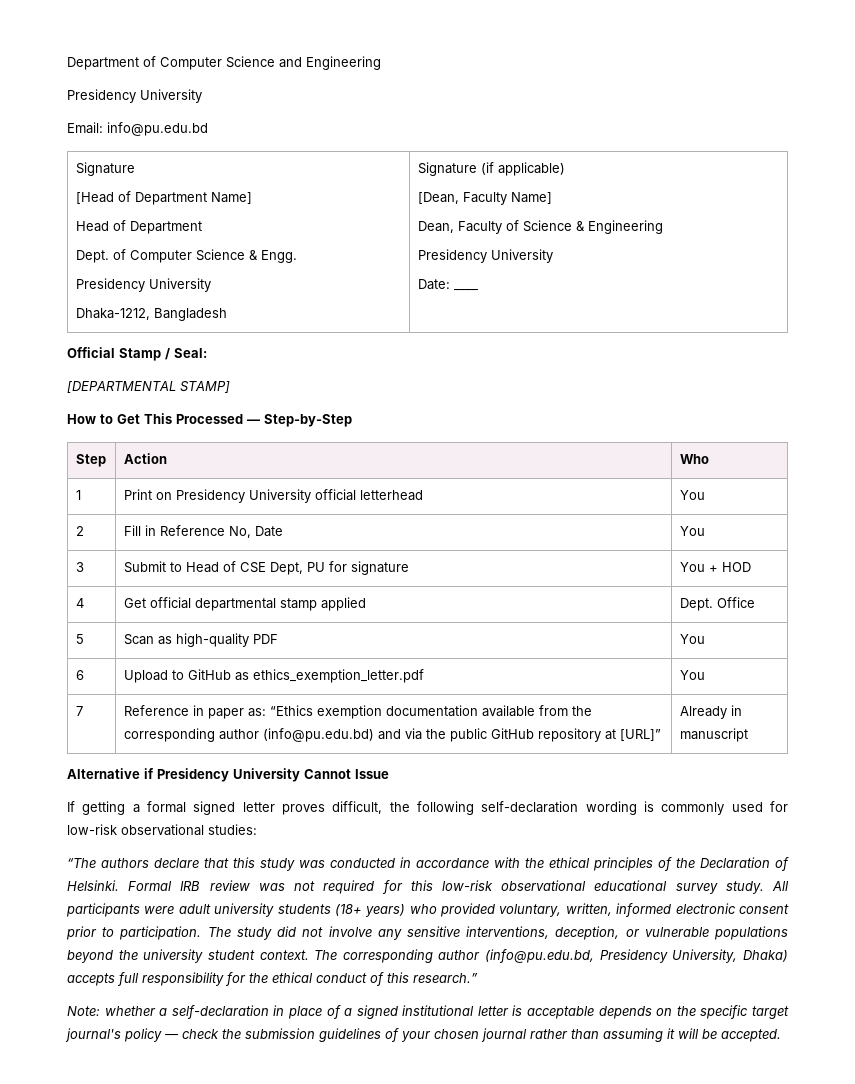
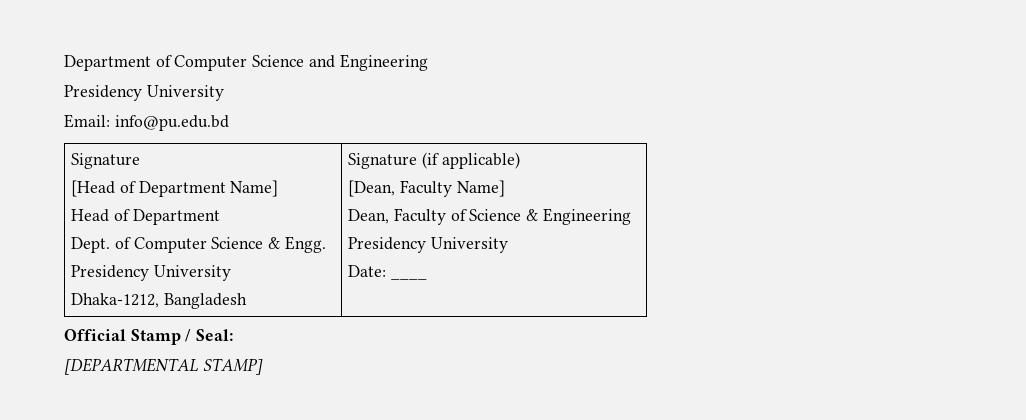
- How to Get This Processed — Step-by-Step
- Step | Action | Who
- 1 | Print on Presidency University official letterhead | You
- 2 | Fill in Reference No, Date | You
- 3 | Submit to Head of CSE Dept, PU for signature | You + HOD
- 4 | Get official departmental stamp applied | Dept. Office
- 5 | Scan as high-quality PDF | You
- 6 | Upload to GitHub as ethics_exemption_letter.pdf | You
- 7 | Reference in paper as: “Ethics exemption documentation available from the corresponding author (info@pu.edu.bd) and via the public GitHub repository at [URL]” | Already in manuscript
- Alternative if Presidency University Cannot Issue
- If getting a formal signed letter proves difficult, the following self-declaration wording is commonly used for low-risk observational studies:
- “The authors declare that this study was conducted in accordance with the ethical principles of the Declaration of Helsinki. Formal IRB review was not required for this low-risk observational educational survey study. All participants were adult university students (18+ years) who provided voluntary, written, informed electronic consent prior to participation. The study did not involve any sensitive interventions, deception, or vulnerable populations beyond the university student context. The corresponding author (info@pu.edu.bd, Presidency University, Dhaka) accepts full responsibility for the ethical conduct of this research.”
- Note: whether a self-declaration in place of a signed institutional letter is acceptable depends on the specific target journal's policy — check the submission guidelines of your chosen journal rather than assuming it will be accepted.

